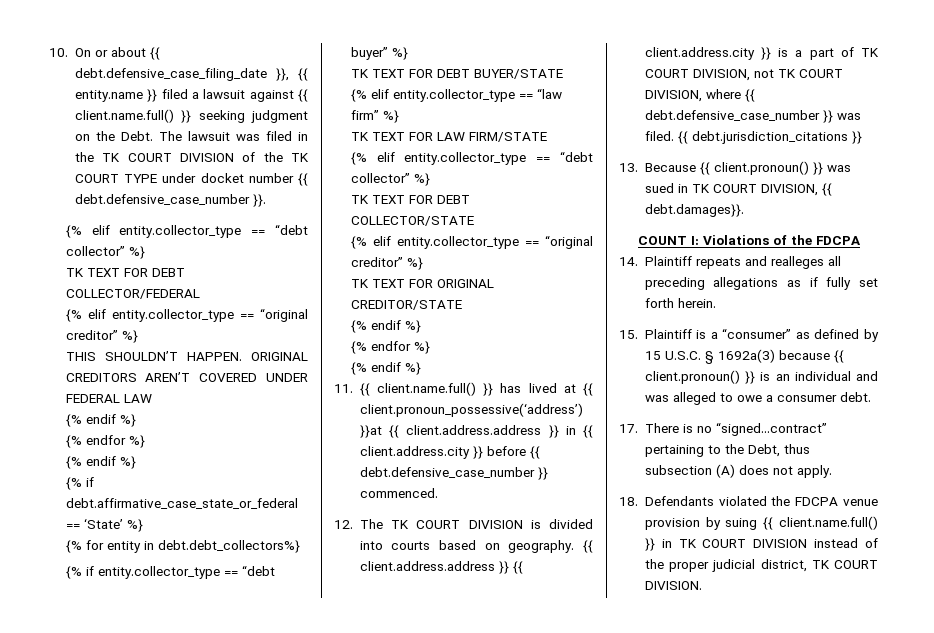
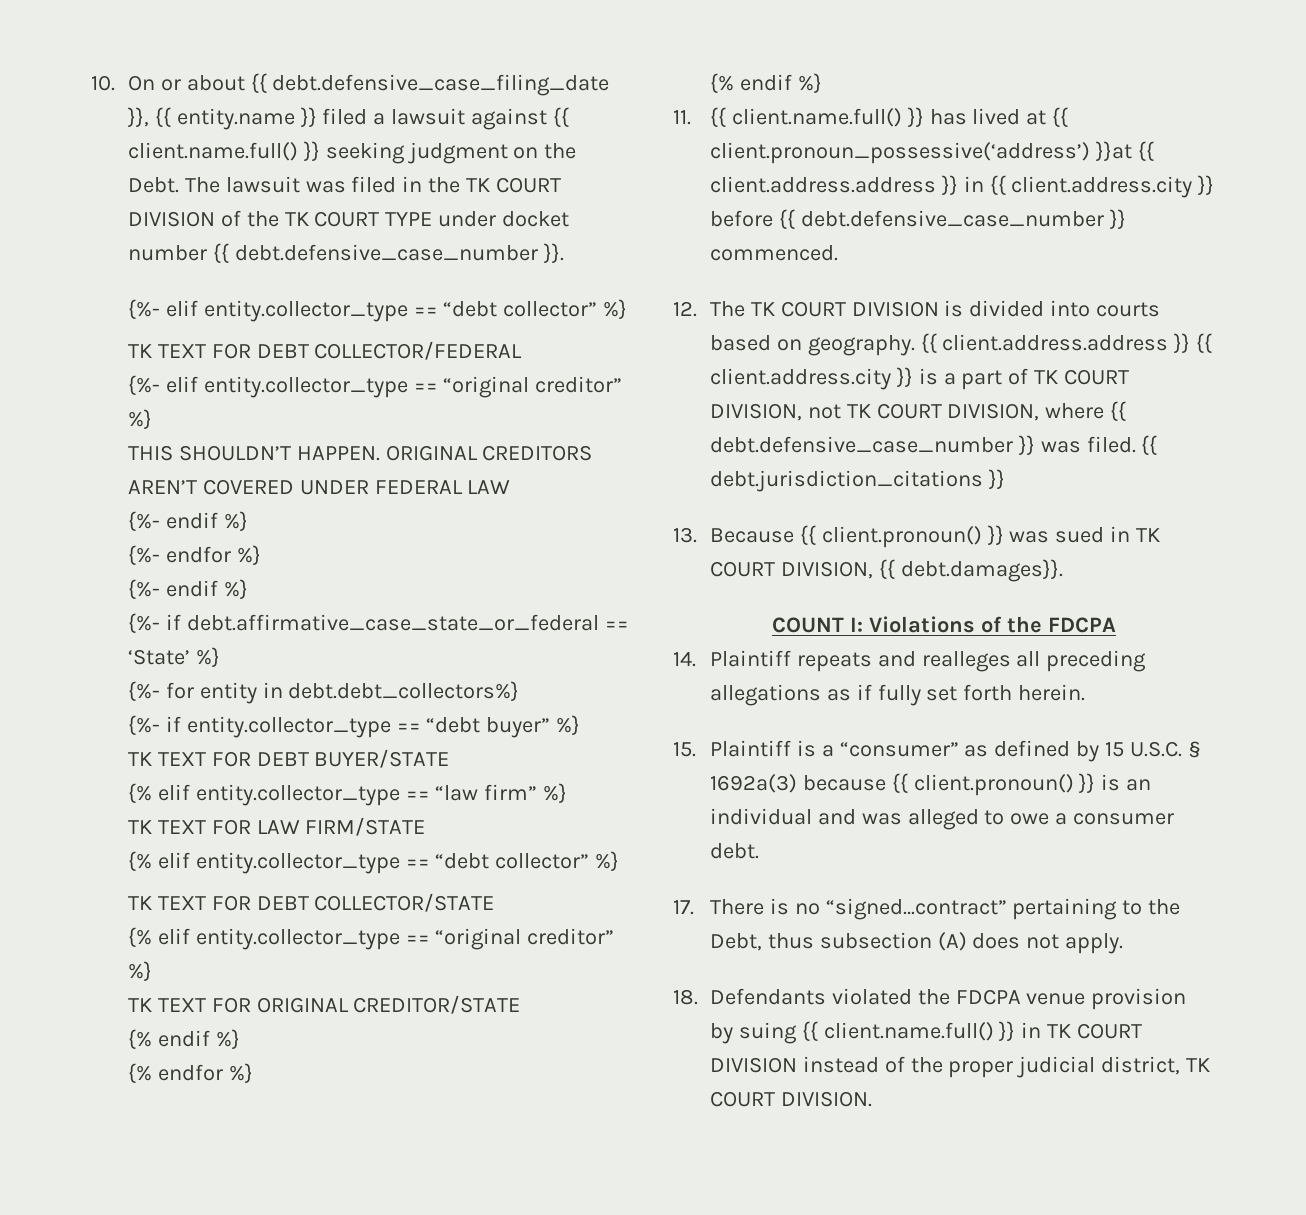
  The lawsuit was filed in the TK COURT DIVISION of the TK COURT TYPE under docket number {{ debt.defensive_case_number }}.
- {% elif entity.collector_type == “debt collector” %}
+ {%- elif entity.collector_type == “debt collector” %}
  TK TEXT FOR DEBT COLLECTOR/FEDERAL
- {% elif entity.collector_type == “original creditor” %}
+ {%- elif entity.collector_type == “original creditor” %}
  ORIGINAL CREDITORS AREN’T COVERED UNDER FEDERAL LAW
- {% endif %}
- {% endfor %}
- {% endif %}
- {% if debt.affirmative_case_state_or_federal == ‘State’ %}
+ {%- endif %}
+ {%- endfor %}
+ {%- endif %}
+ {%- if debt.affirmative_case_state_or_federal == ‘State’ %}
- {% for entity in debt.debt_collectors%}
+ {%- for entity in debt.debt_collectors%}
- {% if entity.collector_type == “debt buyer” %}
+ {%- if entity.collector_type == “debt buyer” %}

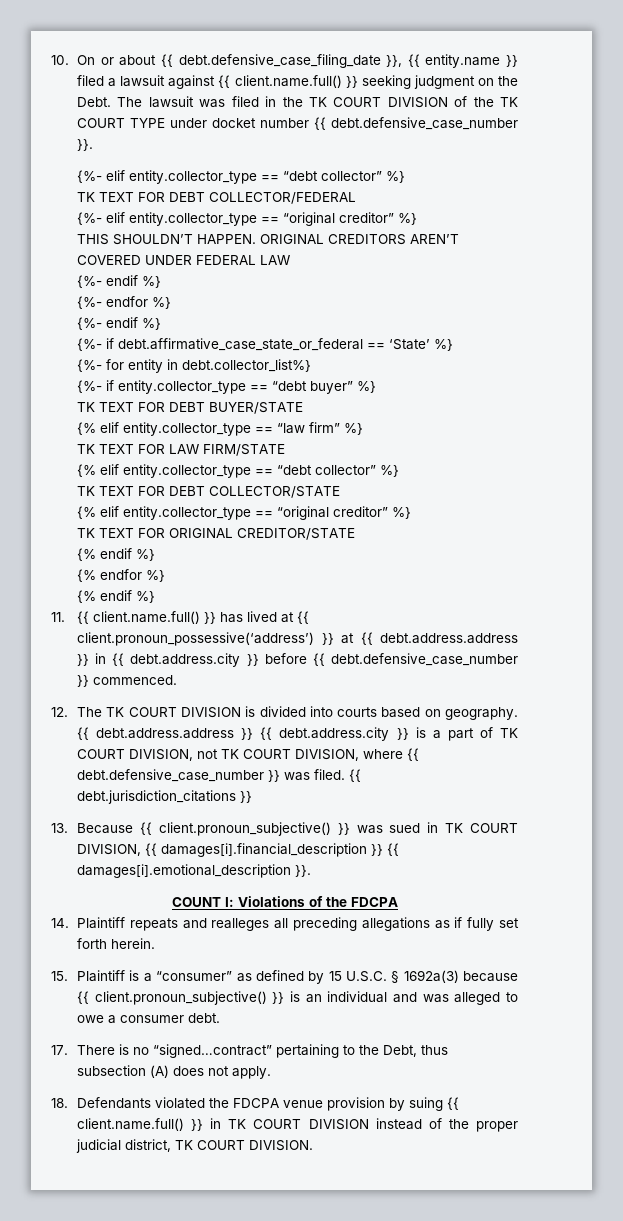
- {%- for entity in debt.debt_collectors%}
+ {%- for entity in debt.collector_list%}
- 11. {{ client.name.full() }} has lived at {{ client.pronoun_possessive(‘address’) }}at {{ client.address.address }} in {{ client.address.city }} before {{ debt.defensive_case_number }} commenced.
+ 11. {{ client.name.full() }} has lived at {{ client.pronoun_possessive(‘address’) }} at {{ debt.address.address }} in {{ debt.address.city }} before {{ debt.defensive_case_number }} commenced.
- {{ client.address.address }} {{ client.address.city }} is a part of TK COURT DIVISION, not TK COURT DIVISION, where {{ debt.defensive_case_number }} was filed.
+ {{ debt.address.address }} {{ debt.address.city }} is a part of TK COURT DIVISION, not TK COURT DIVISION, where {{ debt.defensive_case_number }} was filed.
- 13. Because {{ client.pronoun() }} was sued in TK COURT DIVISION, {{ debt.damages}}.
+ 13. Because {{ client.pronoun_subjective() }} was sued in TK COURT DIVISION, {{ damages[i].financial_description }} {{ damages[i].emotional_description }}.
- 15. Plaintiff is a “consumer” as defined by 15 U.S.C. § 1692a(3) because {{ client.pronoun() }} is an individual and was alleged to owe a consumer debt.
+ 15. Plaintiff is a “consumer” as defined by 15 U.S.C. § 1692a(3) because {{ client.pronoun_subjective() }} is an individual and was alleged to owe a consumer debt.

